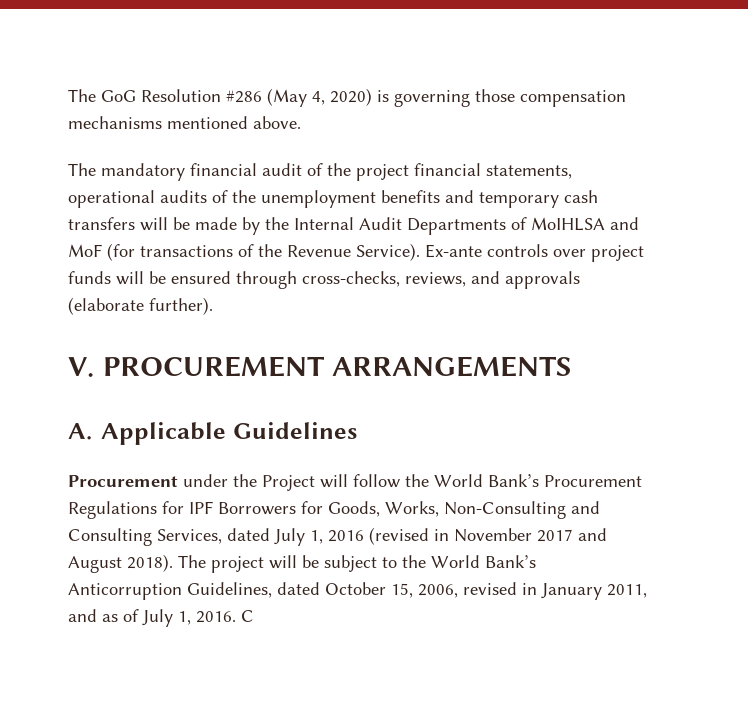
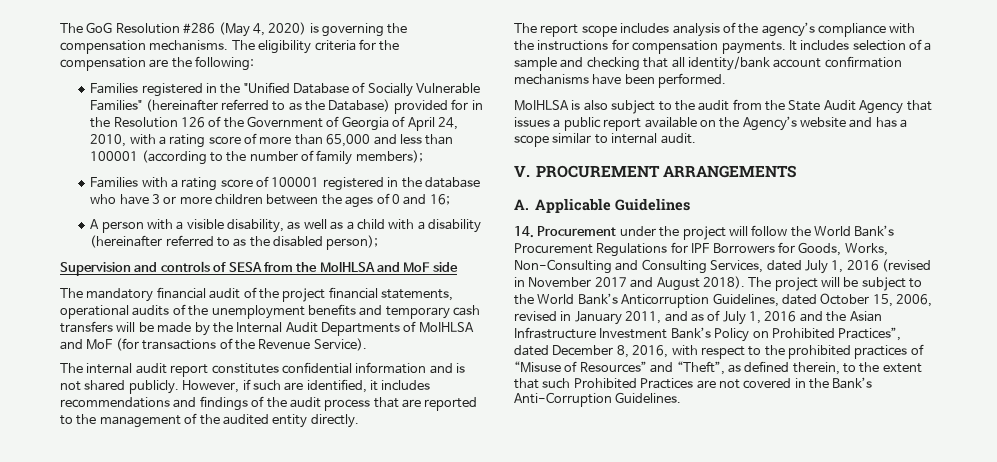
- The GoG Resolution #286 (May 4, 2020) is governing those compensation mechanisms mentioned above.
+ The GoG Resolution #286 (May 4, 2020) is governing the compensation mechanisms. The eligibility criteria for the compensation are the following:
+ Families registered in the "Unified Database of Socially Vulnerable Families" (hereinafter referred to as the Database) provided for in the Resolution 126 of the Government of Georgia of April 24, 2010, with a rating score of more than 65,000 and less than 100001 (according to the number of family members);
+ Families with a rating score of 100001 registered in the database who have 3 or more children between the ages of 0 and 16;
+ A person with a visible disability, as well as a child with a disability (hereinafter referred to as the disabled person);
+ Supervision and controls of SESA from the MoIHLSA and MoF side
- The mandatory financial audit of the project financial statements, operational audits of the unemployment benefits and temporary cash transfers will be made by the Internal Audit Departments of MoIHLSA and MoF (for transactions of the Revenue Service). Ex-ante controls over project funds will be ensured through cross-checks, reviews, and approvals (elaborate further).
+ The mandatory financial audit of the project financial statements, operational audits of the unemployment benefits and temporary cash transfers will be made by the Internal Audit Departments of MoIHLSA and MoF (for transactions of the Revenue Service).
+ The internal audit report constitutes confidential information and is not shared publicly. However, if such are identified, it includes recommendations and findings of the audit process that are reported to the management of the audited entity directly.
+ The report scope includes analysis of the agency’s compliance with the instructions for compensation payments. It includes selection of a sample and checking that all identity/bank account confirmation mechanisms have been performed.
+ MoIHLSA is also subject to the audit from the State Audit Agency that issues a public report available on the Agency’s website and has a scope similar to internal audit.
- Procurement under the Project will follow the World Bank’s Procurement Regulations for IPF Borrowers for Goods, Works, Non-Consulting and Consulting Services, dated July 1, 2016 (revised in November 2017 and August 2018).
+ 14. Procurement under the project will follow the World Bank’s Procurement Regulations for IPF Borrowers for Goods, Works, Non-Consulting and Consulting Services, dated July 1, 2016 (revised in November 2017 and August 2018).
- The project will be subject to the World Bank’s Anticorruption Guidelines, dated October 15, 2006, revised in January 2011, and as of July 1, 2016. C
+ The project will be subject to the World Bank’s Anticorruption Guidelines, dated October 15, 2006, revised in January 2011, and as of July 1, 2016 and the Asian Infrastructure Investment Bank’s Policy on Prohibited Practices”, dated December 8, 2016, with respect to the prohibited practices of “Misuse of Resources” and “Theft”, as defined therein, to the extent that such Prohibited Practices are not covered in the Bank’s Anti-Corruption Guidelines.

